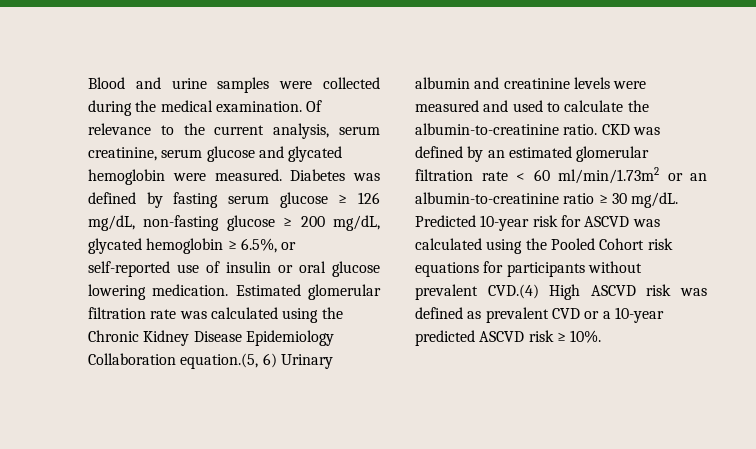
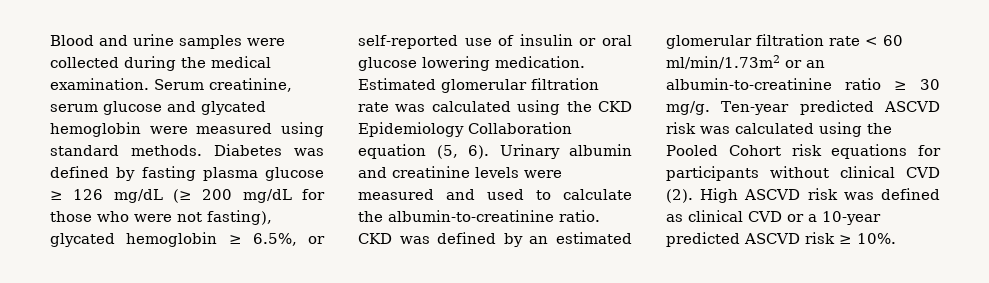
- Of relevance to the current analysis, serum creatinine, serum glucose and glycated hemoglobin were measured.
+ Serum creatinine, serum glucose and glycated hemoglobin were measured using standard methods.
- Diabetes was defined by fasting serum glucose ≥ 126 mg/dL, non-fasting glucose ≥ 200 mg/dL, glycated hemoglobin ≥ 6.5%, or self-reported use of insulin or oral glucose lowering medication.
+ Diabetes was defined by fasting plasma glucose ≥ 126 mg/dL (≥ 200 mg/dL for those who were not fasting), glycated hemoglobin ≥ 6.5%, or self-reported use of insulin or oral glucose lowering medication.
- Estimated glomerular filtration rate was calculated using the Chronic Kidney Disease Epidemiology Collaboration equation.(5, 6) Urinary albumin and creatinine levels were measured and used to calculate the albumin-to-creatinine ratio.
+ Estimated glomerular filtration rate was calculated using the CKD Epidemiology Collaboration equation (5, 6). Urinary albumin and creatinine levels were measured and used to calculate the albumin-to-creatinine ratio.
- CKD was defined by an estimated glomerular filtration rate < 60 ml/min/1.73m2 or an albumin-to-creatinine ratio ≥ 30 mg/dL. Predicted 10-year risk for ASCVD was calculated using the Pooled Cohort risk equations for participants without prevalent CVD.(4) High ASCVD risk was defined as prevalent CVD or a 10-year predicted ASCVD risk ≥ 10%.
+ CKD was defined by an estimated glomerular filtration rate < 60 ml/min/1.73m2 or an albumin-to-creatinine ratio ≥ 30 mg/g. Ten-year predicted ASCVD risk was calculated using the Pooled Cohort risk equations for participants without clinical CVD (2). High ASCVD risk was defined as clinical CVD or a 10-year predicted ASCVD risk ≥ 10%.

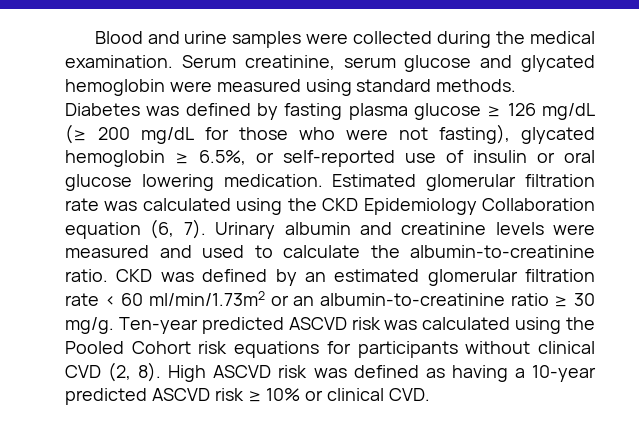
- Estimated glomerular filtration rate was calculated using the CKD Epidemiology Collaboration equation (5, 6).
+ Estimated glomerular filtration rate was calculated using the CKD Epidemiology Collaboration equation (6, 7).
- Ten-year predicted ASCVD risk was calculated using the Pooled Cohort risk equations for participants without clinical CVD (2).
+ Ten-year predicted ASCVD risk was calculated using the Pooled Cohort risk equations for participants without clinical CVD (2, 8).
- High ASCVD risk was defined as clinical CVD or a 10-year predicted ASCVD risk ≥ 10%.
+ High ASCVD risk was defined as having a 10-year predicted ASCVD risk ≥ 10% or clinical CVD.

